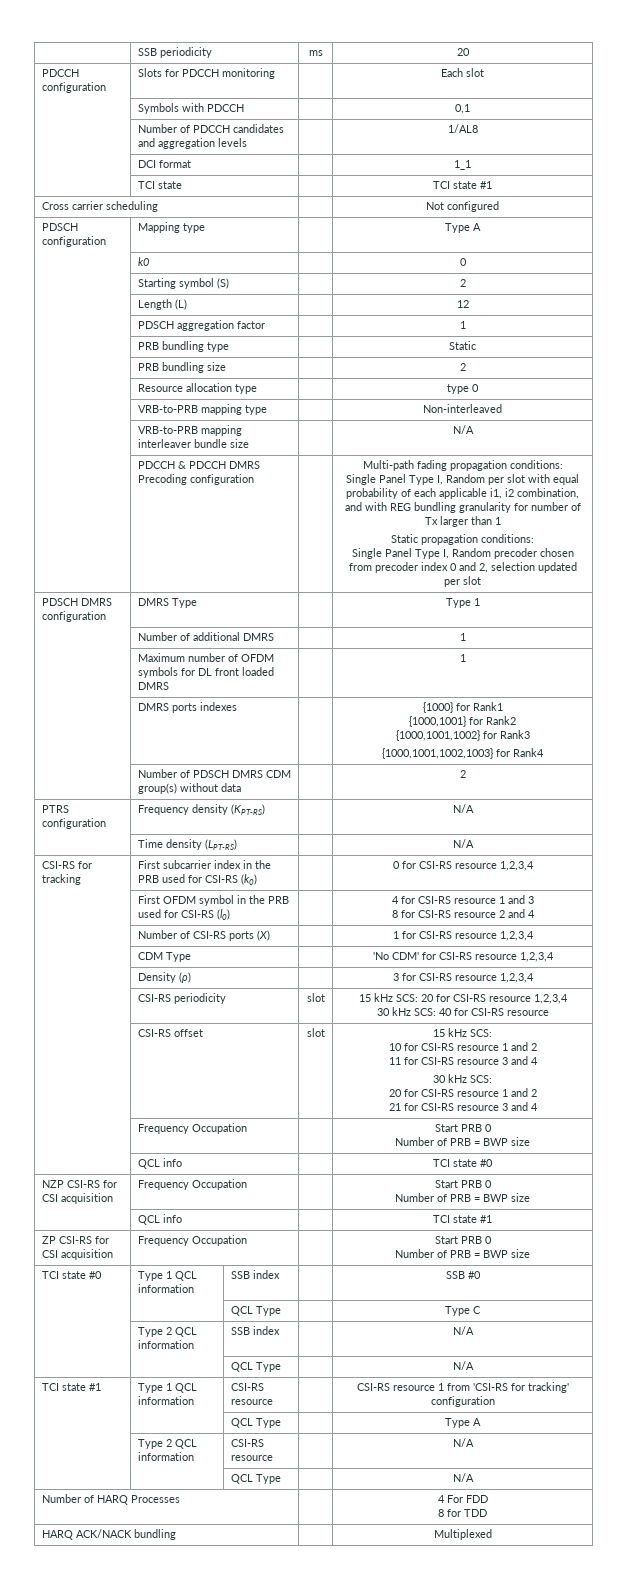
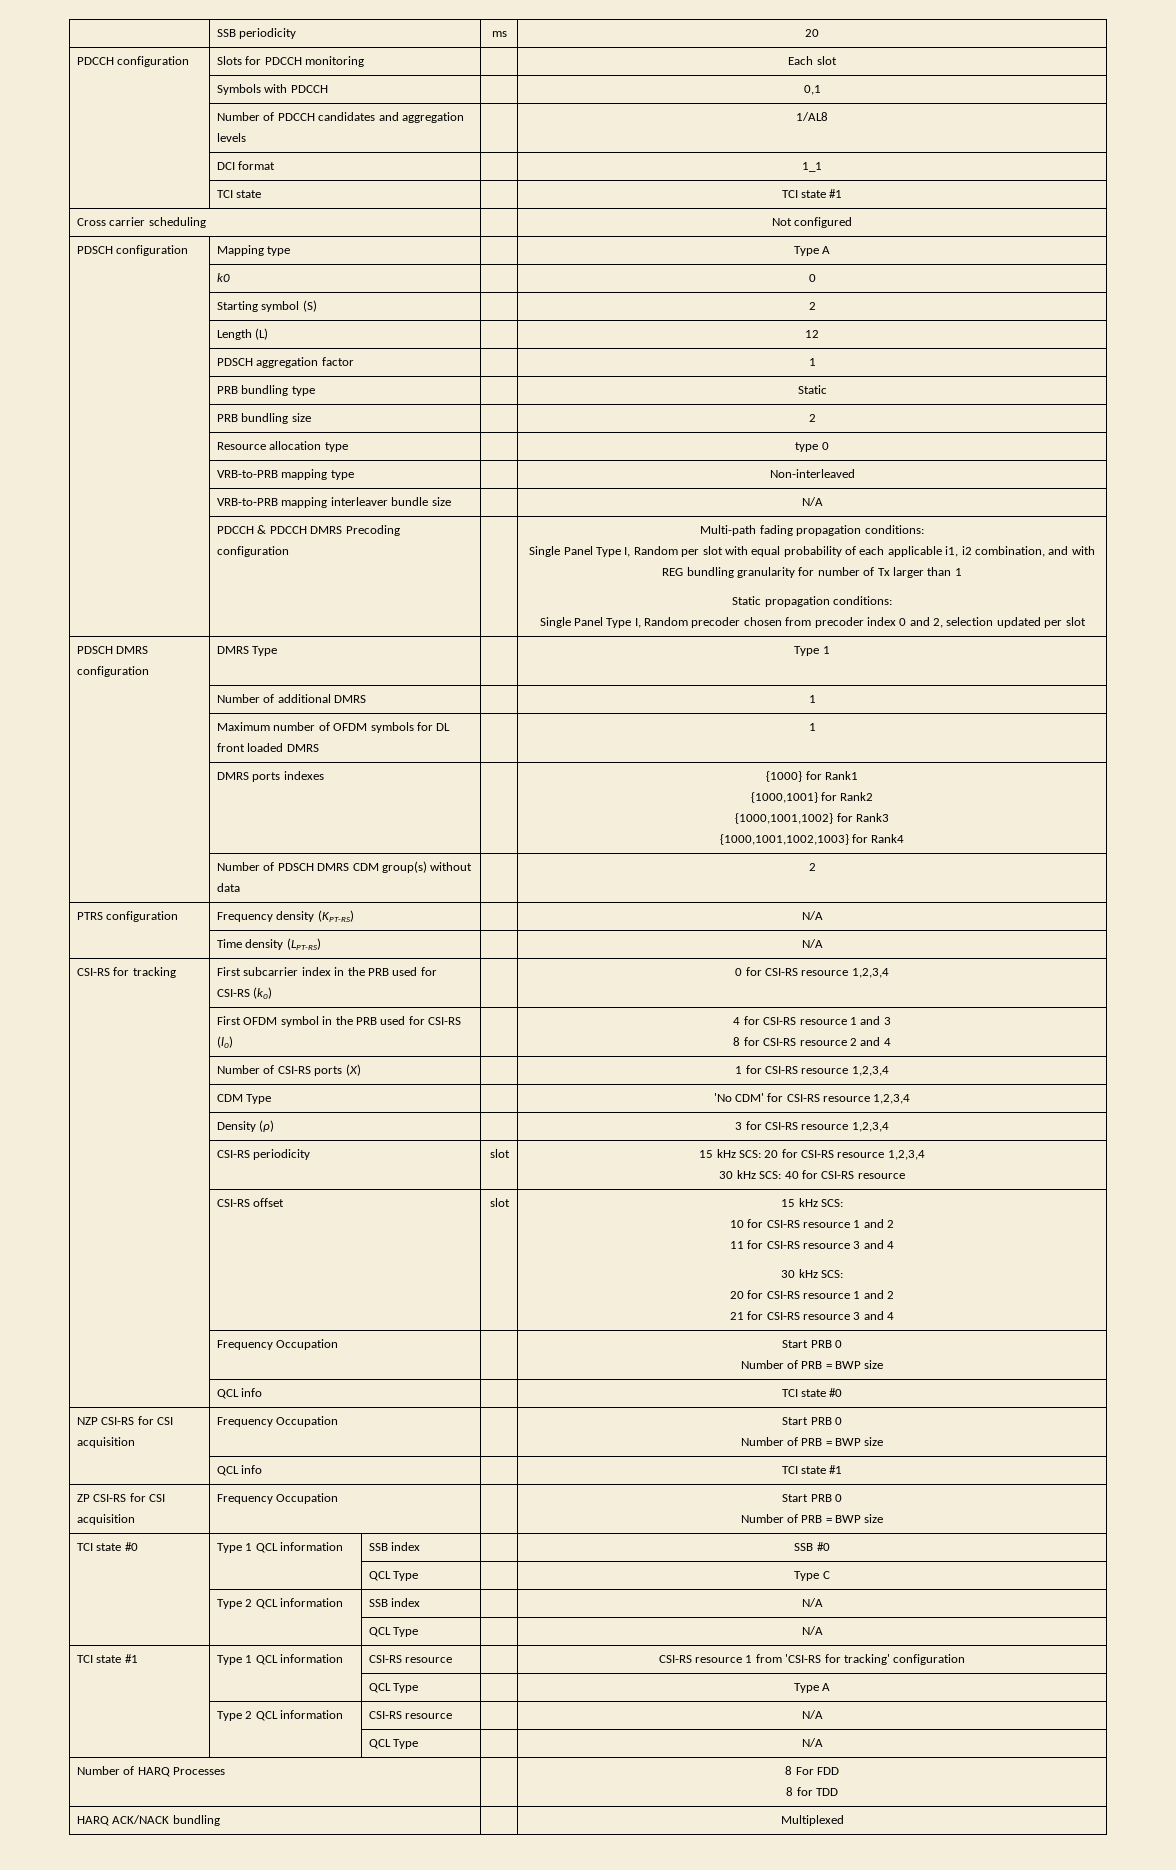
- Number of HARQ Processes | | 4 For FDD
+ Number of HARQ Processes | | 8 For FDD

